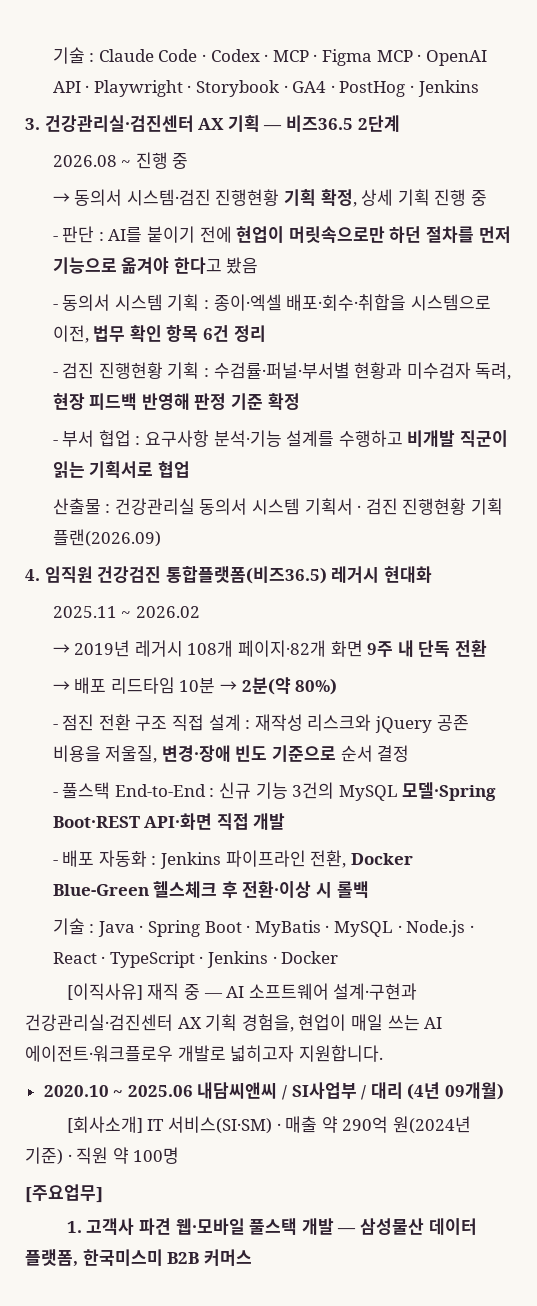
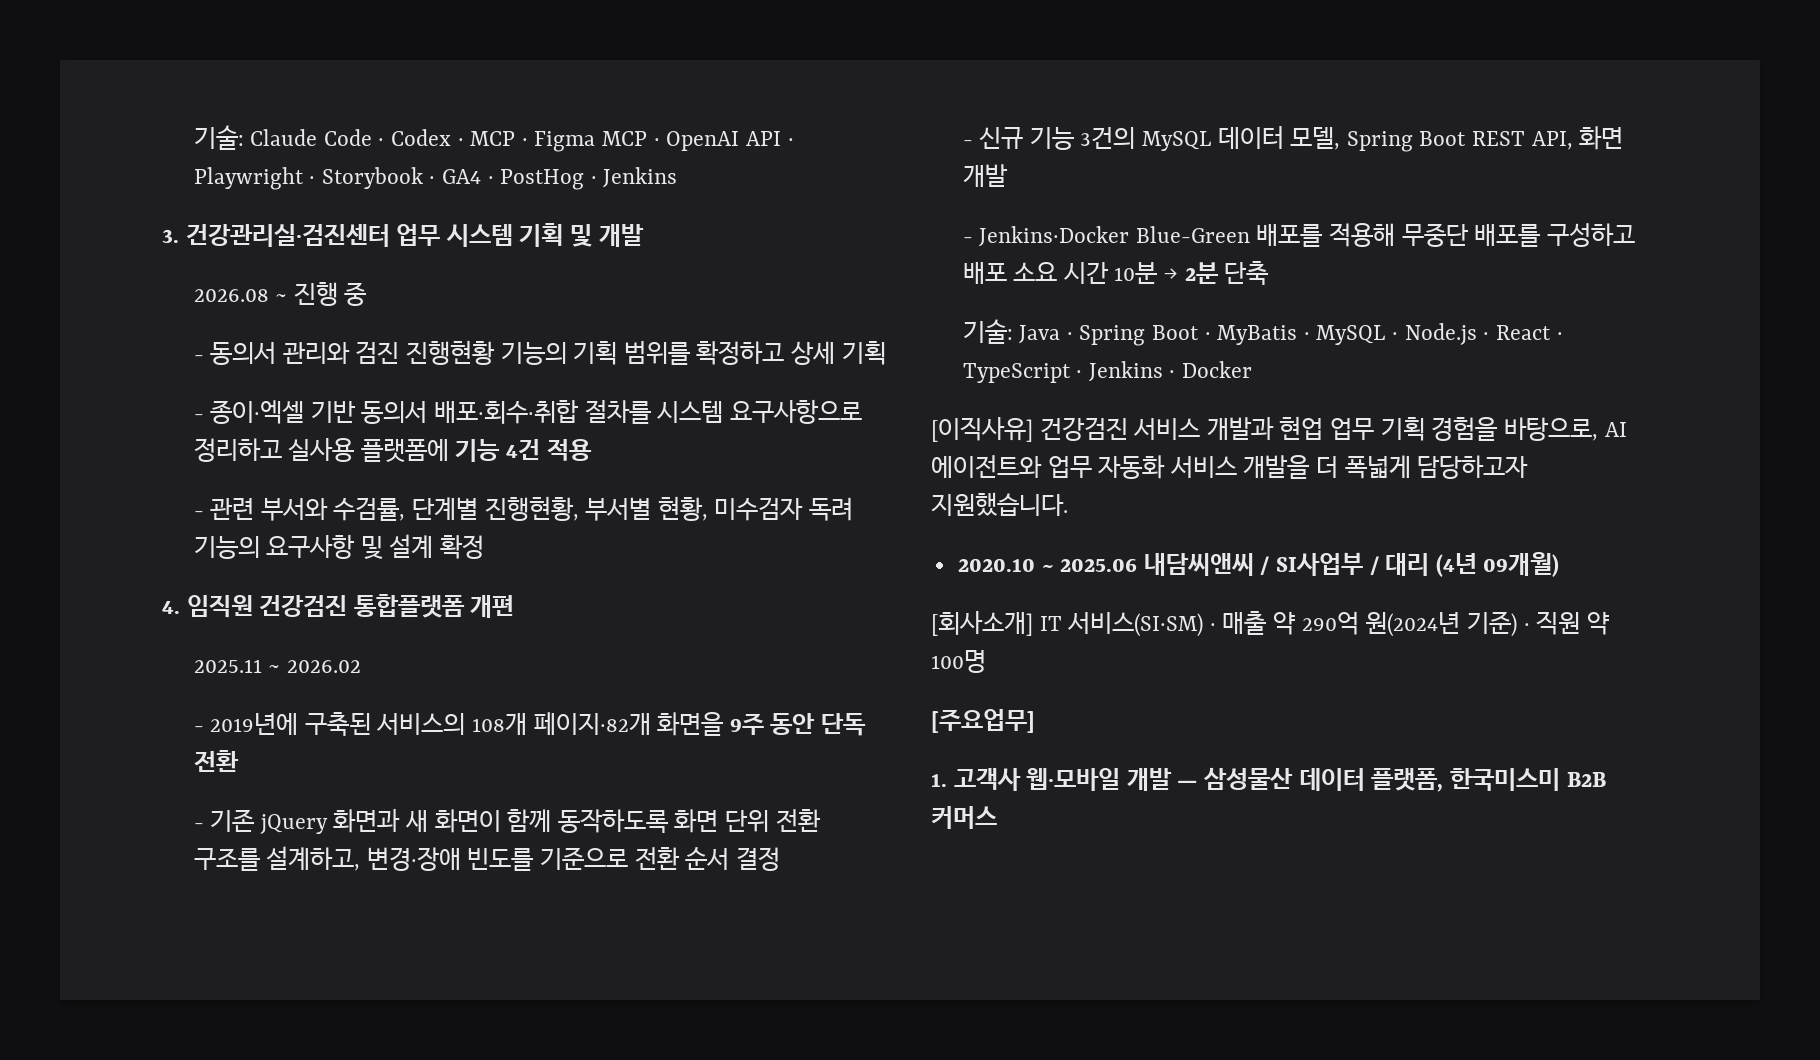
- 기술 : Claude Code · Codex · MCP · Figma MCP · OpenAI API · Playwright · Storybook · GA4 · PostHog · Jenkins
+ 기술: Claude Code · Codex · MCP · Figma MCP · OpenAI API · Playwright · Storybook · GA4 · PostHog · Jenkins
- 3. 건강관리실·검진센터 AX 기획 — 비즈36.5 2단계
+ 3. 건강관리실·검진센터 업무 시스템 기획 및 개발
- → 동의서 시스템·검진 진행현황 기획 확정, 상세 기획 진행 중
- - 판단 : AI를 붙이기 전에 현업이 머릿속으로만 하던 절차를 먼저 기능으로 옮겨야 한다고 봤음
- - 동의서 시스템 기획 : 종이·엑셀 배포·회수·취합을 시스템으로 이전, 법무 확인 항목 6건 정리
- - 검진 진행현황 기획 : 수검률·퍼널·부서별 현황과 미수검자 독려, 현장 피드백 반영해 판정 기준 확정
- - 부서 협업 : 요구사항 분석·기능 설계를 수행하고 비개발 직군이 읽는 기획서로 협업
- 산출물 : 건강관리실 동의서 시스템 기획서 · 검진 진행현황 기획 플랜(2026.09)
+ - 동의서 관리와 검진 진행현황 기능의 기획 범위를 확정하고 상세 기획
+ - 종이·엑셀 기반 동의서 배포·회수·취합 절차를 시스템 요구사항으로 정리하고 실사용 플랫폼에 기능 4건 적용
+ - 관련 부서와 수검률, 단계별 진행현황, 부서별 현황, 미수검자 독려 기능의 요구사항 및 설계 확정
- 4. 임직원 건강검진 통합플랫폼(비즈36.5) 레거시 현대화
+ 4. 임직원 건강검진 통합플랫폼 개편
- → 2019년 레거시 108개 페이지·82개 화면 9주 내 단독 전환
- → 배포 리드타임 10분 → 2분(약 80%)
- - 점진 전환 구조 직접 설계 : 재작성 리스크와 jQuery 공존 비용을 저울질, 변경·장애 빈도 기준으로 순서 결정
+ - 2019년에 구축된 서비스의 108개 페이지·82개 화면을 9주 동안 단독 전환
+ - 기존 jQuery 화면과 새 화면이 함께 동작하도록 화면 단위 전환 구조를 설계하고, 변경·장애 빈도를 기준으로 전환 순서 결정
- - 풀스택 End-to-End : 신규 기능 3건의 MySQL 모델·Spring Boot·REST API·화면 직접 개발
- - 배포 자동화 : Jenkins 파이프라인 전환, Docker Blue-Green 헬스체크 후 전환·이상 시 롤백
- 기술 : Java · Spring Boot · MyBatis · MySQL · Node.js · React · TypeScript · Jenkins · Docker
+ - 신규 기능 3건의 MySQL 데이터 모델, Spring Boot REST API, 화면 개발
+ - Jenkins·Docker Blue-Green 배포를 적용해 무중단 배포를 구성하고 배포 소요 시간 10분 → 2분 단축
+ 기술: Java · Spring Boot · MyBatis · MySQL · Node.js · React · TypeScript · Jenkins · Docker
- [이직사유] 재직 중 — AI 소프트웨어 설계·구현과 건강관리실·검진센터 AX 기획 경험을, 현업이 매일 쓰는 AI 에이전트·워크플로우 개발로 넓히고자 지원합니다.
+ [이직사유] 건강검진 서비스 개발과 현업 업무 기획 경험을 바탕으로, AI 에이전트와 업무 자동화 서비스 개발을 더 폭넓게 담당하고자 지원했습니다.
- 1. 고객사 파견 웹·모바일 풀스택 개발 — 삼성물산 데이터 플랫폼, 한국미스미 B2B 커머스
+ 1. 고객사 웹·모바일 개발 — 삼성물산 데이터 플랫폼, 한국미스미 B2B 커머스

